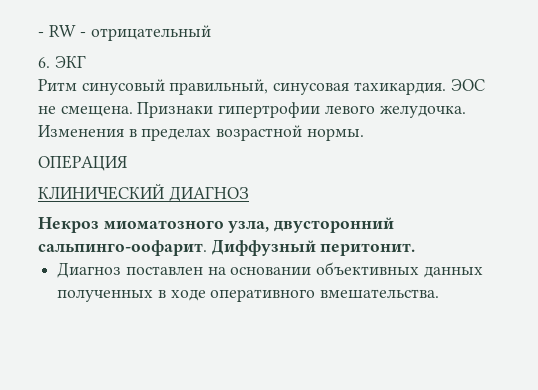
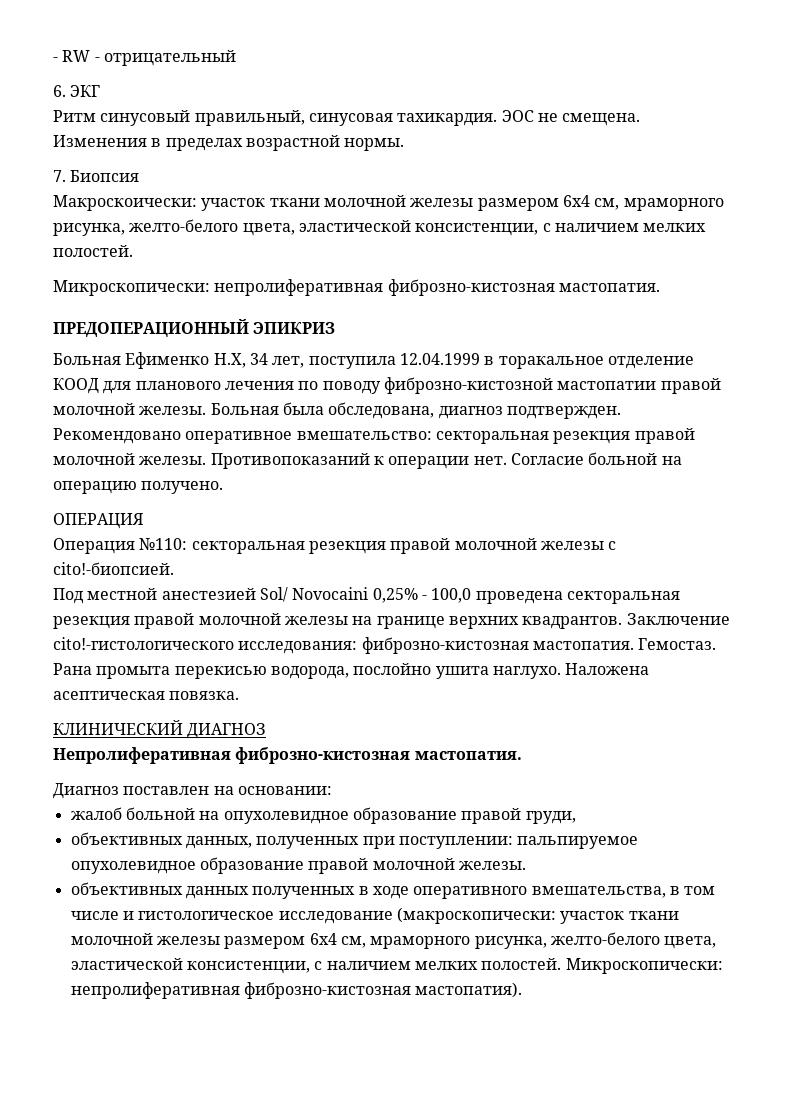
- Признаки гипертрофии левого желудочка.
+ 7. Биопсия
+ Макроскоически: участок ткани молочной железы размером 6х4 см, мраморного рисунка, желто-белого цвета, эластической консистенции, с наличием мелких полостей.
+ Микроскопически: непролиферативная фиброзно-кистозная мастопатия.
+ ПРЕДОПЕРАЦИОННЫЙ ЭПИКРИЗ
+ Больная Ефименко Н.Х, 34 лет, поступила 12.04.1999 в торакальное отделение КООД для планового лечения по поводу фиброзно-кистозной мастопатии правой молочной железы. Больная была обследована, диагноз подтвержден. Рекомендовано оперативное вмешательство: секторальная резекция правой молочной железы. Противопоказаний к операции нет. Согласие больной на операцию получено.
  ОПЕРАЦИЯ
+ Операция №110: секторальная резекция правой молочной железы с cito!-биопсией.
+ Под местной анестезией Sol/ Novocaini 0,25% - 100,0 проведена секторальная резекция правой молочной железы на границе верхних квадрантов. Заключение сito!-гистологического исследования: фиброзно-кистозная мастопатия. Гемостаз. Рана промыта перекисью водорода, послойно ушита наглухо. Наложена асептическая повязка.
  КЛИНИЧЕСКИЙ ДИАГНОЗ
- Некроз миоматозного узла, двусторонний сальпинго-оофарит. Диффузный перитонит.
- Диагноз поставлен на основании объективных данных полученных в ходе оперативного вмешательства.
+ Непролиферативная фиброзно-кистозная мастопатия.
+ Диагноз поставлен на основании:
+ жалоб больной на опухолевидное образование правой груди,
+ объективных данных, полученных при поступлении: пальпируемое опухолевидное образование правой молочной железы.
+ объективных данных полученных в ходе оперативного вмешательства, в том числе и гистологическое исследование (макроскопически: участок ткани молочной железы размером 6х4 см, мраморного рисунка, желто-белого цвета, эластической консистенции, с наличием мелких полостей. Микроскопически: непролиферативная фиброзно-кистозная мастопатия).

